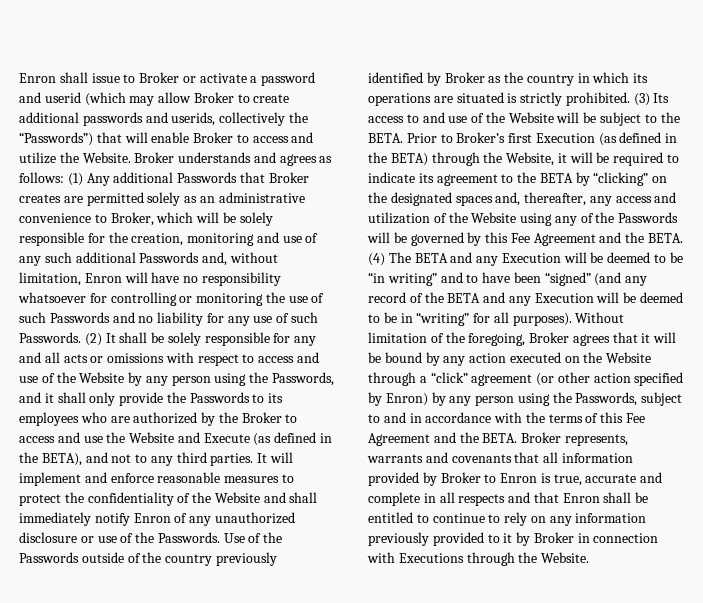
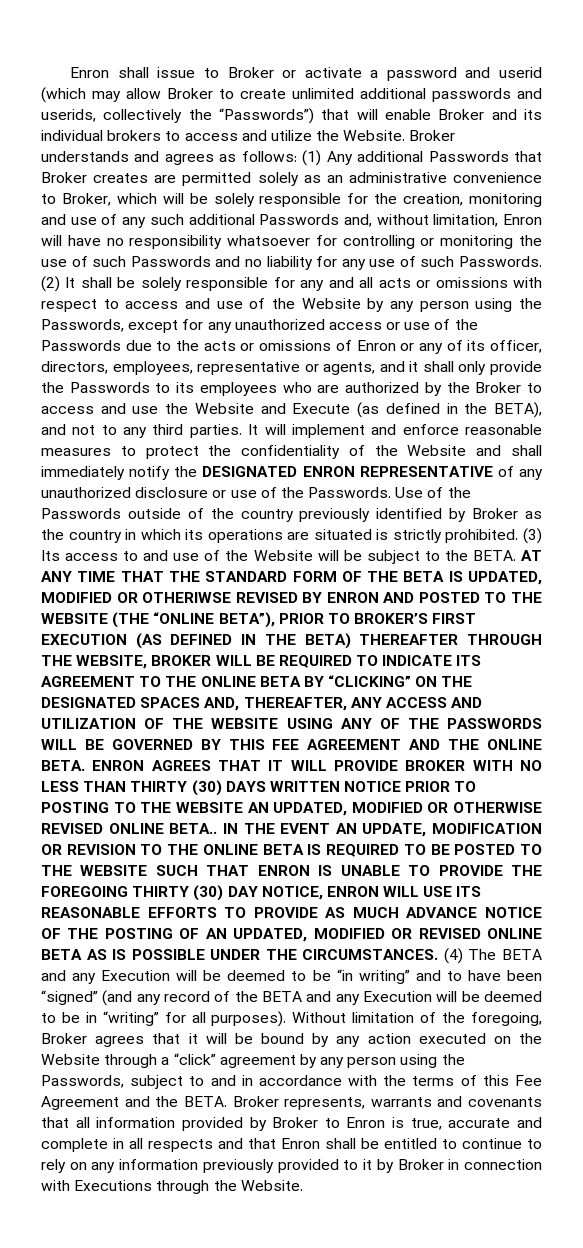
- Enron shall issue to Broker or activate a password and userid (which may allow Broker to create additional passwords and userids, collectively the “Passwords”) that will enable Broker to access and utilize the Website.
+ Enron shall issue to Broker or activate a password and userid (which may allow Broker to create unlimited additional passwords and userids, collectively the “Passwords”) that will enable Broker and its individual brokers to access and utilize the Website.
- (2) It shall be solely responsible for any and all acts or omissions with respect to access and use of the Website by any person using the Passwords, and it shall only provide the Passwords to its employees who are authorized by the Broker to access and use the Website and Execute (as defined in the BETA), and not to any third parties.
+ (2) It shall be solely responsible for any and all acts or omissions with respect to access and use of the Website by any person using the Passwords, except for any unauthorized access or use of the Passwords due to the acts or omissions of Enron or any of its officer, directors, employees, representative or agents, and it shall only provide the Passwords to its employees who are authorized by the Broker to access and use the Website and Execute (as defined in the BETA), and not to any third parties.
- It will implement and enforce reasonable measures to protect the confidentiality of the Website and shall immediately notify Enron of any unauthorized disclosure or use of the Passwords.
+ It will implement and enforce reasonable measures to protect the confidentiality of the Website and shall immediately notify the DESIGNATED ENRON REPRESENTATIVE of any unauthorized disclosure or use of the Passwords.
- Prior to Broker’s first Execution (as defined in the BETA) through the Website, it will be required to indicate its agreement to the BETA by “clicking” on the designated spaces and, thereafter, any access and utilization of the Website using any of the Passwords will be governed by this Fee Agreement and the BETA.
+ AT ANY TIME THAT THE STANDARD FORM OF THE BETA IS UPDATED, MODIFIED OR OTHERIWSE REVISED BY ENRON AND POSTED TO THE WEBSITE (THE “ONLINE BETA”), PRIOR TO BROKER’S FIRST EXECUTION (AS DEFINED IN THE BETA) THEREAFTER THROUGH THE WEBSITE, BROKER WILL BE REQUIRED TO INDICATE ITS AGREEMENT TO THE ONLINE BETA BY “CLICKING” ON THE DESIGNATED SPACES AND, THEREAFTER, ANY ACCESS AND UTILIZATION OF THE WEBSITE USING ANY OF THE PASSWORDS WILL BE GOVERNED BY THIS FEE AGREEMENT AND THE ONLINE BETA. ENRON AGREES THAT IT WILL PROVIDE BROKER WITH NO LESS THAN THIRTY (30) DAYS WRITTEN NOTICE PRIOR TO POSTING TO THE WEBSITE AN UPDATED, MODIFIED OR OTHERWISE REVISED ONLINE BETA.. IN THE EVENT AN UPDATE, MODIFICATION OR REVISION TO THE ONLINE BETA IS REQUIRED TO BE POSTED TO THE WEBSITE SUCH THAT ENRON IS UNABLE TO PROVIDE THE FOREGOING THIRTY (30) DAY NOTICE, ENRON WILL USE ITS REASONABLE EFFORTS TO PROVIDE AS MUCH ADVANCE NOTICE OF THE POSTING OF AN UPDATED, MODIFIED OR REVISED ONLINE BETA AS IS POSSIBLE UNDER THE CIRCUMSTANCES.
- Without limitation of the foregoing, Broker agrees that it will be bound by any action executed on the Website through a “click” agreement (or other action specified by Enron) by any person using the Passwords, subject to and in accordance with the terms of this Fee Agreement and the BETA.
+ Without limitation of the foregoing, Broker agrees that it will be bound by any action executed on the Website through a “click” agreement by any person using the Passwords, subject to and in accordance with the terms of this Fee Agreement and the BETA.

